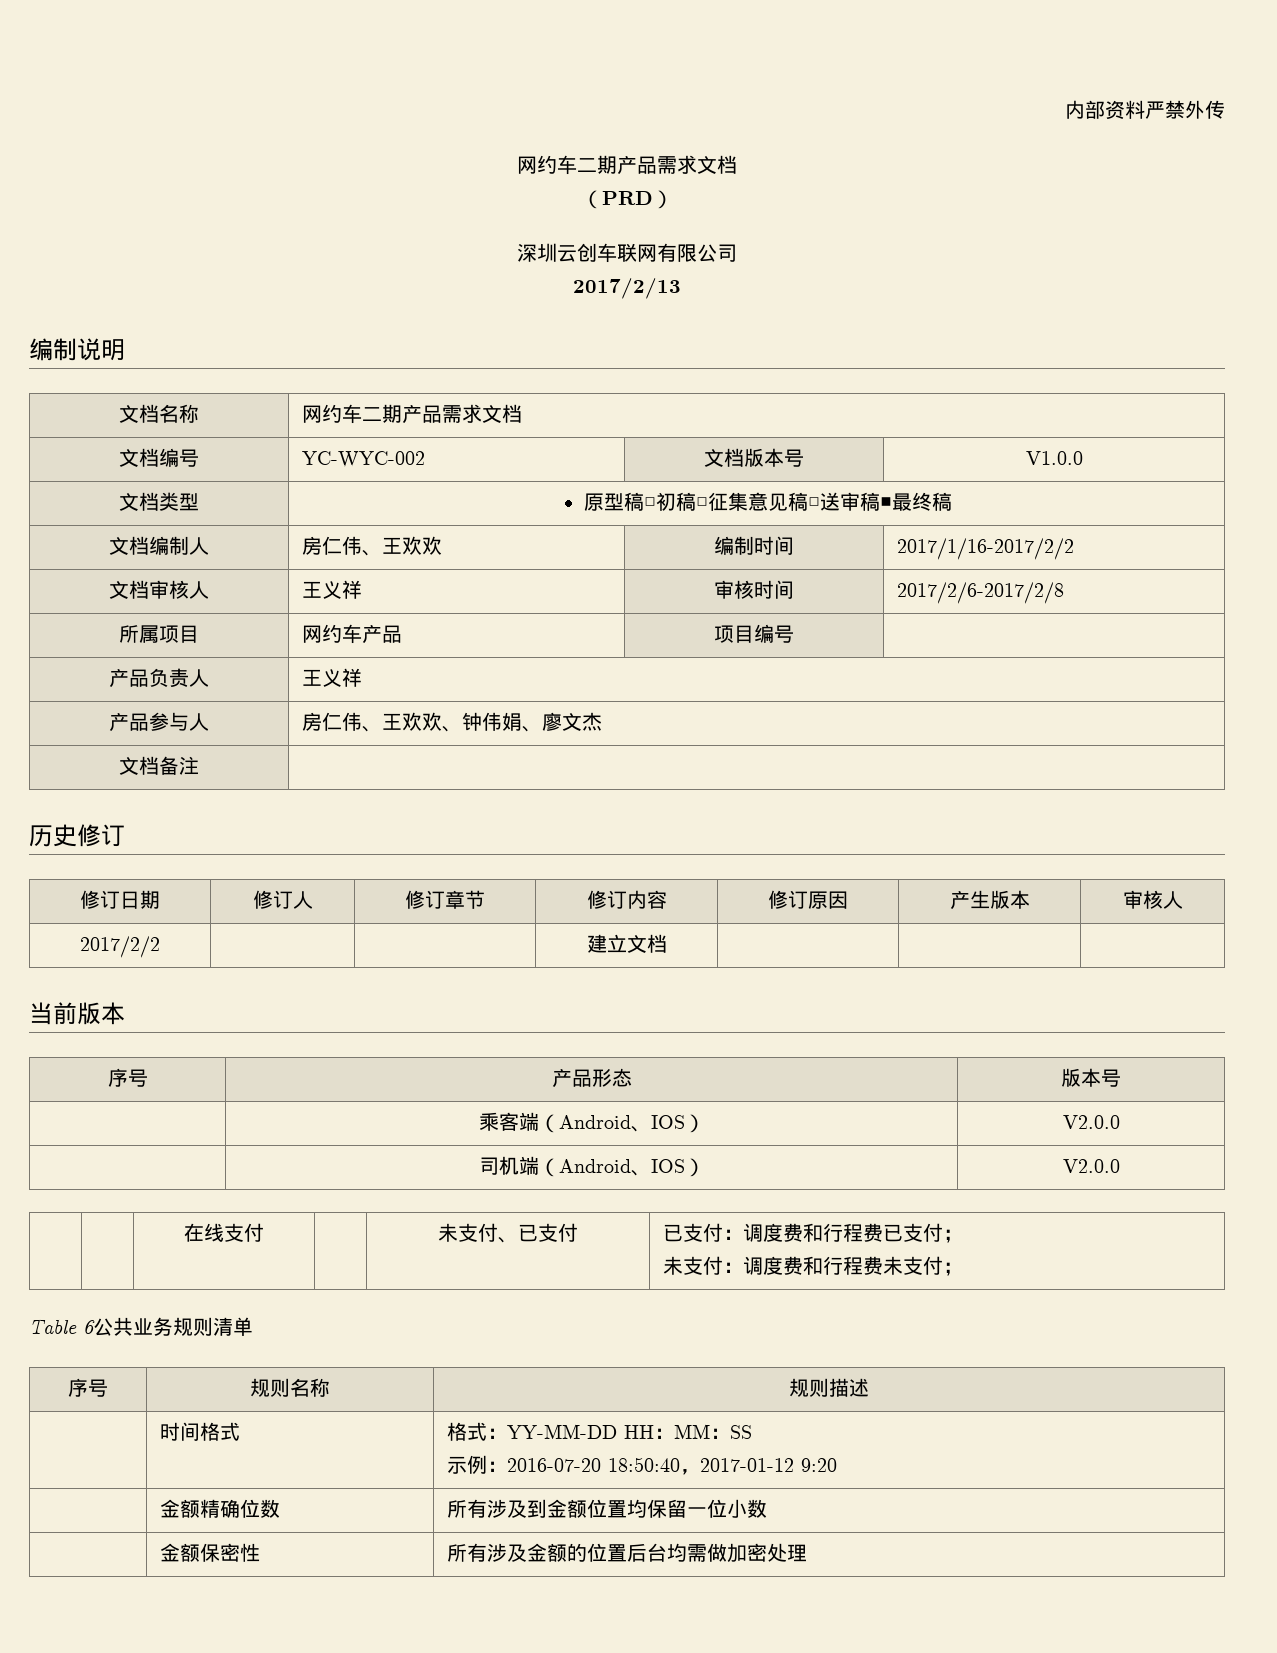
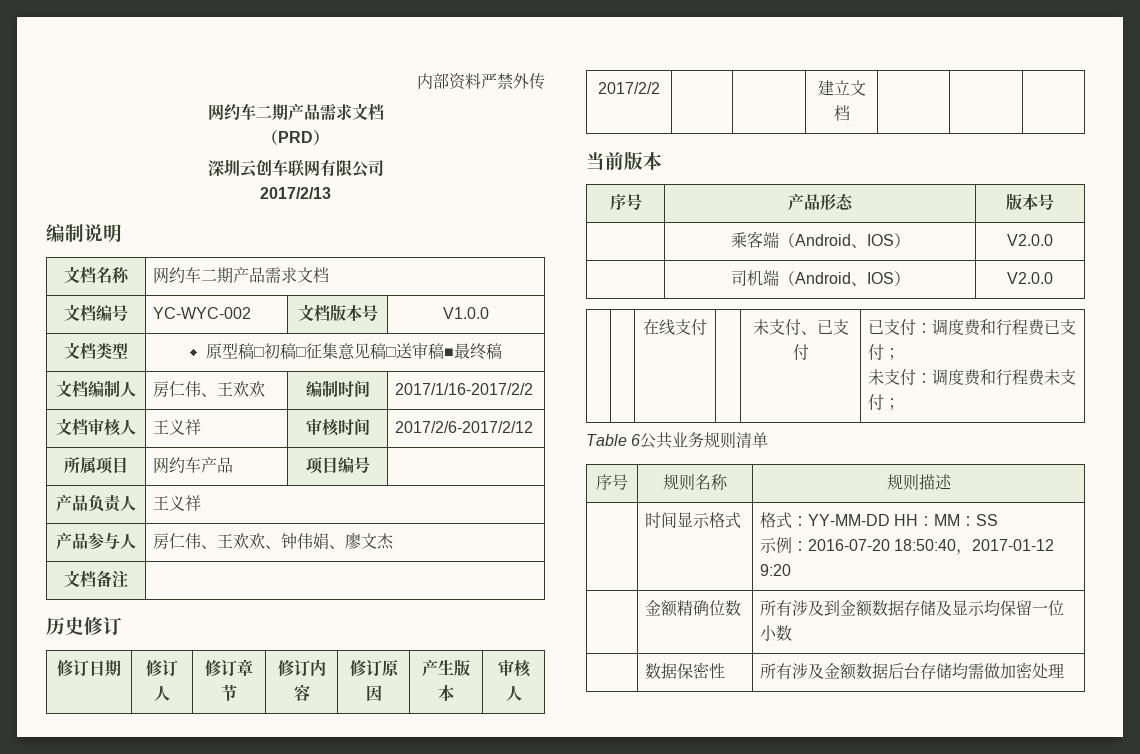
- 文档审核人 | 王义祥 | 审核时间 | 2017/2/6-2017/2/8
+ 文档审核人 | 王义祥 | 审核时间 | 2017/2/6-2017/2/12
- | 时间格式 | 格式：YY-MM-DD HH：MM：SS
+ | 时间显示格式 | 格式：YY-MM-DD HH：MM：SS
- | 金额精确位数 | 所有涉及到金额位置均保留一位小数
+ | 金额精确位数 | 所有涉及到金额数据存储及显示均保留一位小数
- | 金额保密性 | 所有涉及金额的位置后台均需做加密处理
+ | 数据保密性 | 所有涉及金额数据后台存储均需做加密处理

